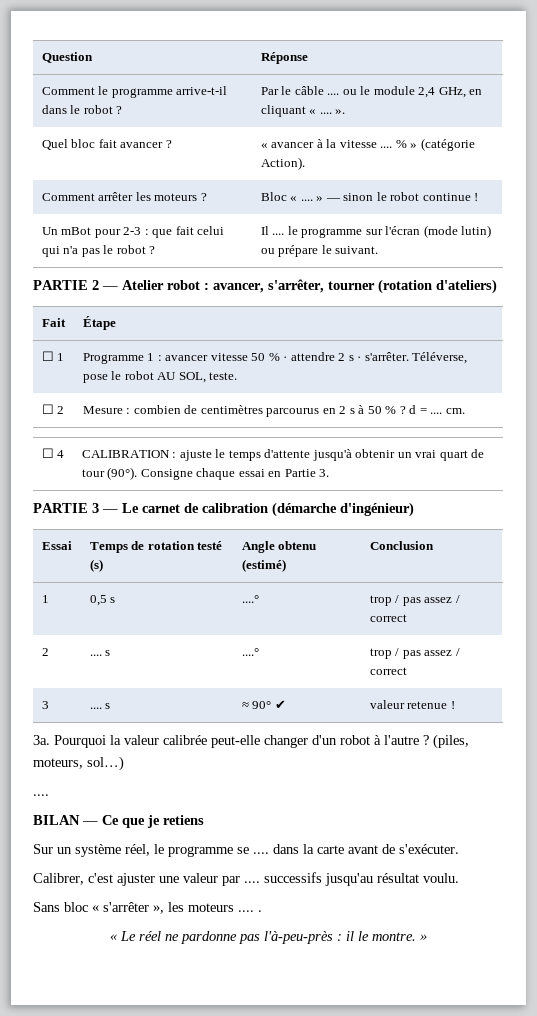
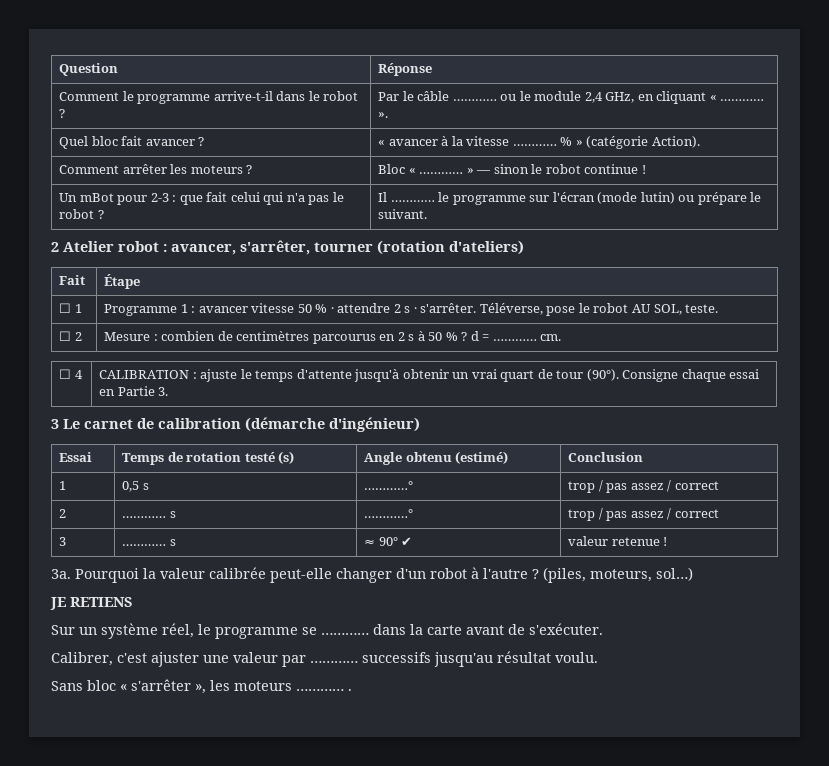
- Comment le programme arrive-t-il dans le robot ? | Par le câble .... ou le module 2,4 GHz, en cliquant « .... ».
+ Comment le programme arrive-t-il dans le robot ? | Par le câble ………… ou le module 2,4 GHz, en cliquant « ………… ».
- Quel bloc fait avancer ? | « avancer à la vitesse .... % » (catégorie Action).
+ Quel bloc fait avancer ? | « avancer à la vitesse ………… % » (catégorie Action).
- Comment arrêter les moteurs ? | Bloc « .... » — sinon le robot continue !
+ Comment arrêter les moteurs ? | Bloc « ………… » — sinon le robot continue !
- Un mBot pour 2-3 : que fait celui qui n'a pas le robot ? | Il .... le programme sur l'écran (mode lutin) ou prépare le suivant.
+ Un mBot pour 2-3 : que fait celui qui n'a pas le robot ? | Il ………… le programme sur l'écran (mode lutin) ou prépare le suivant.
- PARTIE 2 — Atelier robot : avancer, s'arrêter, tourner (rotation d'ateliers)
+ 2 Atelier robot : avancer, s'arrêter, tourner (rotation d'ateliers)
- ☐ 2 | Mesure : combien de centimètres parcourus en 2 s à 50 % ? d = .... cm.
+ ☐ 2 | Mesure : combien de centimètres parcourus en 2 s à 50 % ? d = ………… cm.
- PARTIE 3 — Le carnet de calibration (démarche d'ingénieur)
+ 3 Le carnet de calibration (démarche d'ingénieur)
- 1 | 0,5 s | ....° | trop / pas assez / correct
+ 1 | 0,5 s | …………° | trop / pas assez / correct
- 2 | .... s | ....° | trop / pas assez / correct
+ 2 | ………… s | …………° | trop / pas assez / correct
- 3 | .... s | ≈ 90° ✔ | valeur retenue !
+ 3 | ………… s | ≈ 90° ✔ | valeur retenue !
  (piles, moteurs, sol…)
- ....
- BILAN — Ce que je retiens
+ JE RETIENS
- Sur un système réel, le programme se .... dans la carte avant de s'exécuter.
+ Sur un système réel, le programme se ………… dans la carte avant de s'exécuter.
- Calibrer, c'est ajuster une valeur par .... successifs jusqu'au résultat voulu.
+ Calibrer, c'est ajuster une valeur par ………… successifs jusqu'au résultat voulu.
- Sans bloc « s'arrêter », les moteurs .... .
+ Sans bloc « s'arrêter », les moteurs ………… .
- « Le réel ne pardonne pas l'à-peu-près : il le montre. »

